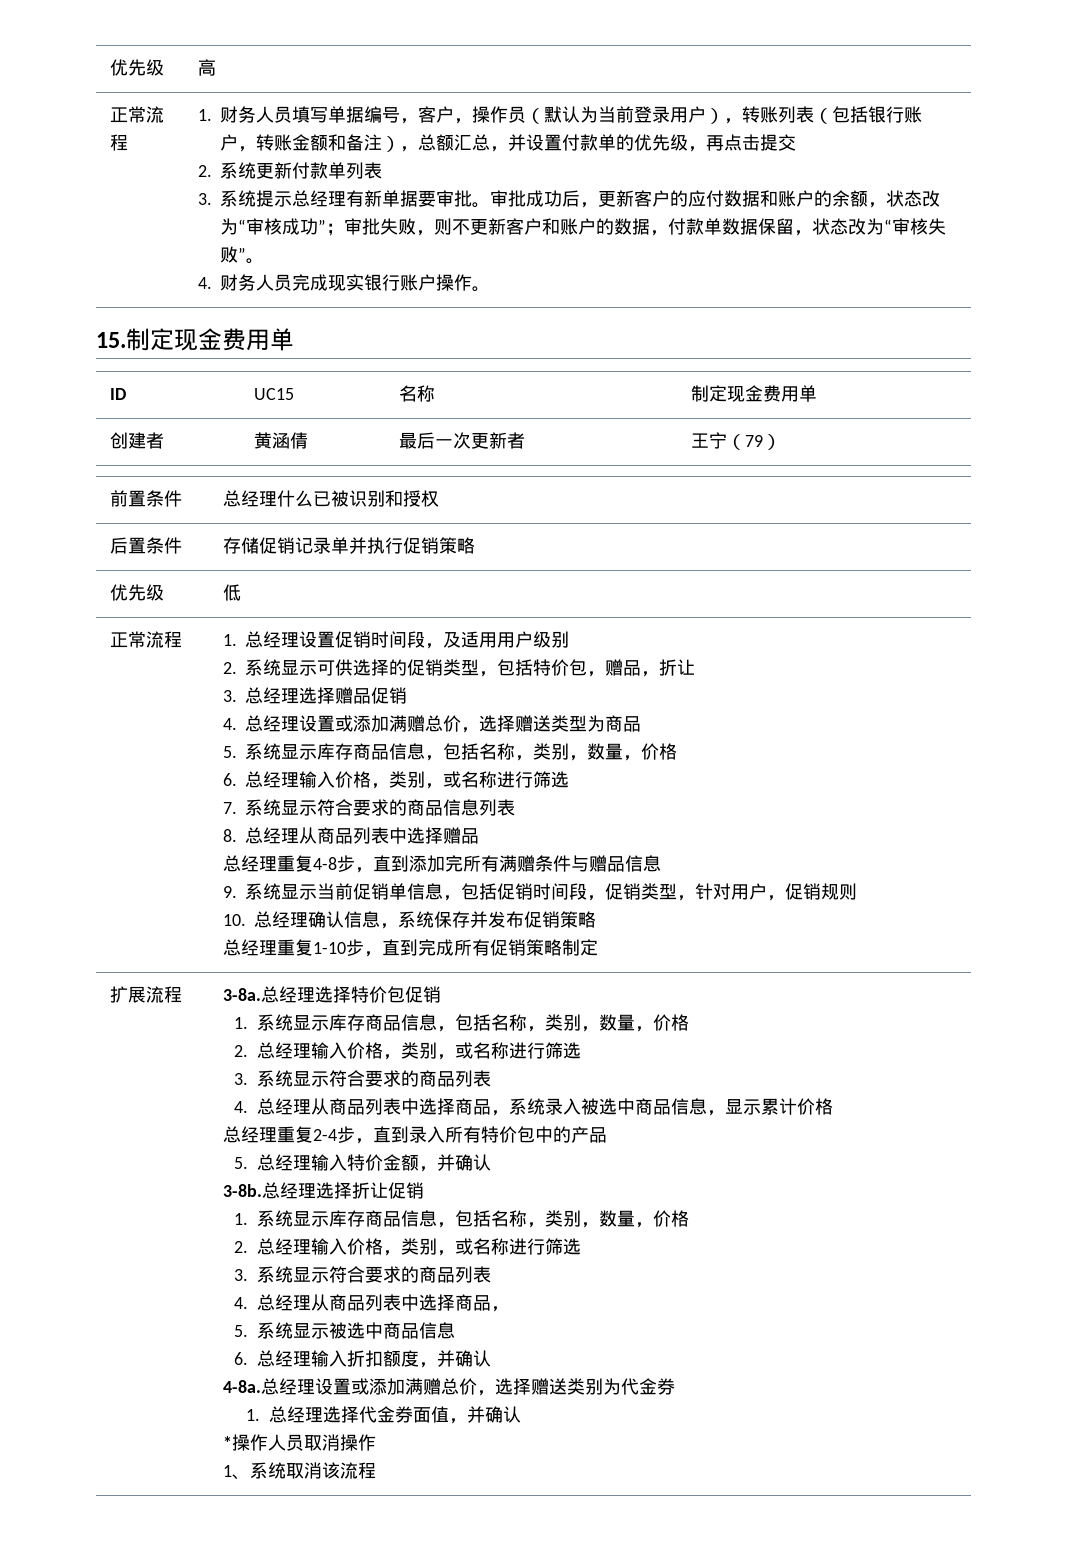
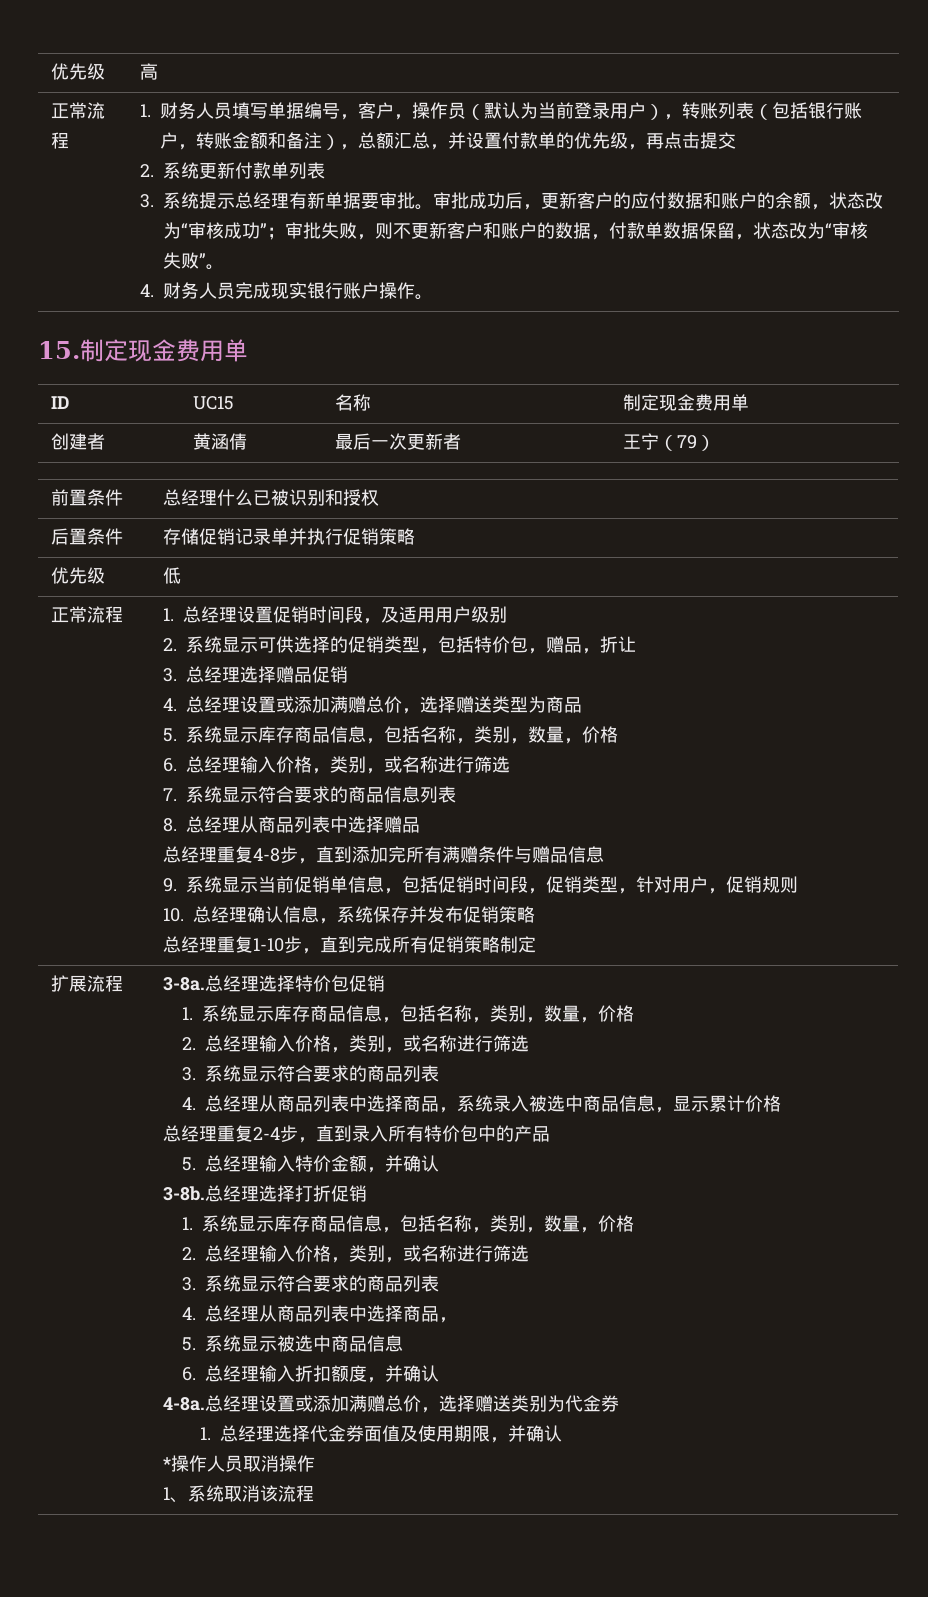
- 总经理选择折让促销
+ 总经理选择打折促销
- 1.总经理选择代金券面值，并确认
+ 1.总经理选择代金券面值及使用期限，并确认

